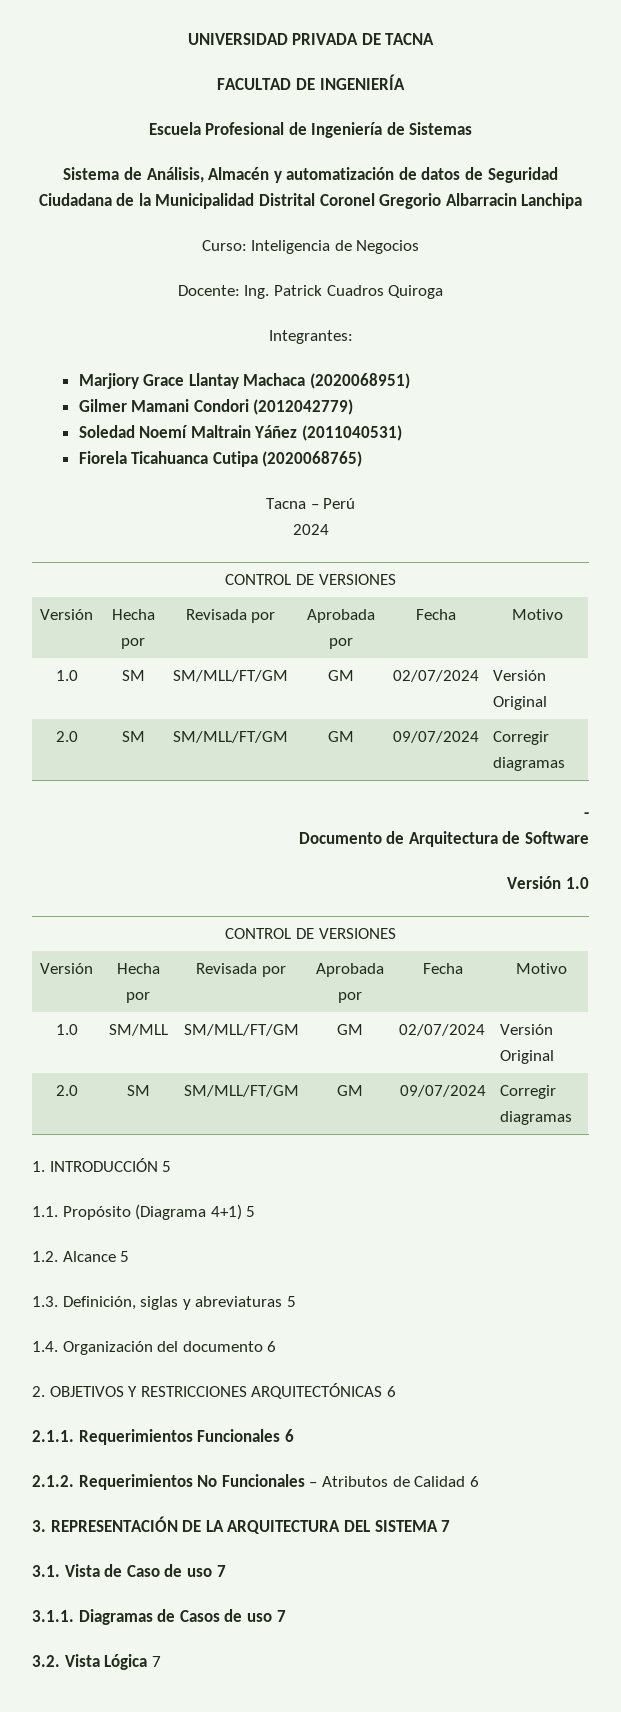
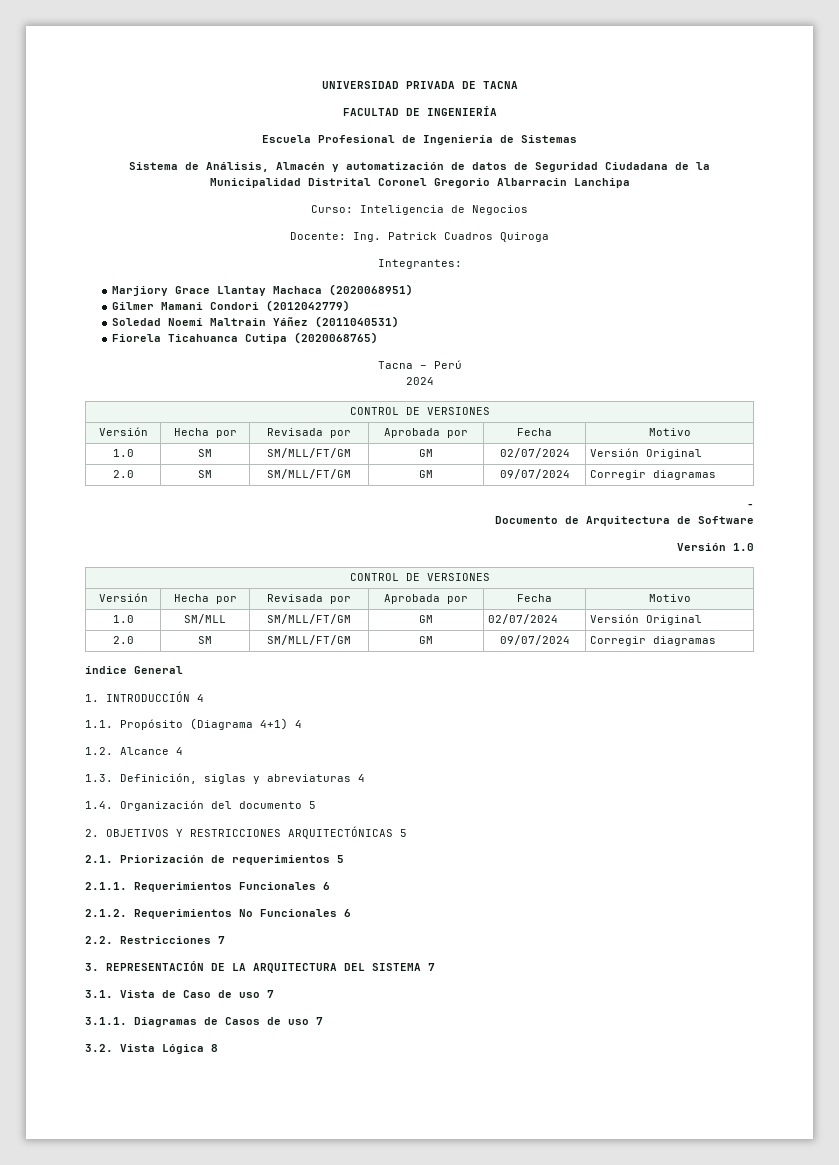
+ índice General
- 1. INTRODUCCIÓN 5
+ 1. INTRODUCCIÓN 4
- 1.1. Propósito (Diagrama 4+1) 5
+ 1.1. Propósito (Diagrama 4+1) 4
- 1.2. Alcance 5
+ 1.2. Alcance 4
- 1.3. Definición, siglas y abreviaturas 5
+ 1.3. Definición, siglas y abreviaturas 4
- 1.4. Organización del documento 6
+ 1.4. Organización del documento 5
- 2. OBJETIVOS Y RESTRICCIONES ARQUITECTÓNICAS 6
+ 2. OBJETIVOS Y RESTRICCIONES ARQUITECTÓNICAS 5
+ 2.1. Priorización de requerimientos 5
- 2.1.2. Requerimientos No Funcionales – Atributos de Calidad 6
+ 2.1.2. Requerimientos No Funcionales 6
+ 2.2. Restricciones 7
- 3.2. Vista Lógica 7
+ 3.2. Vista Lógica 8

